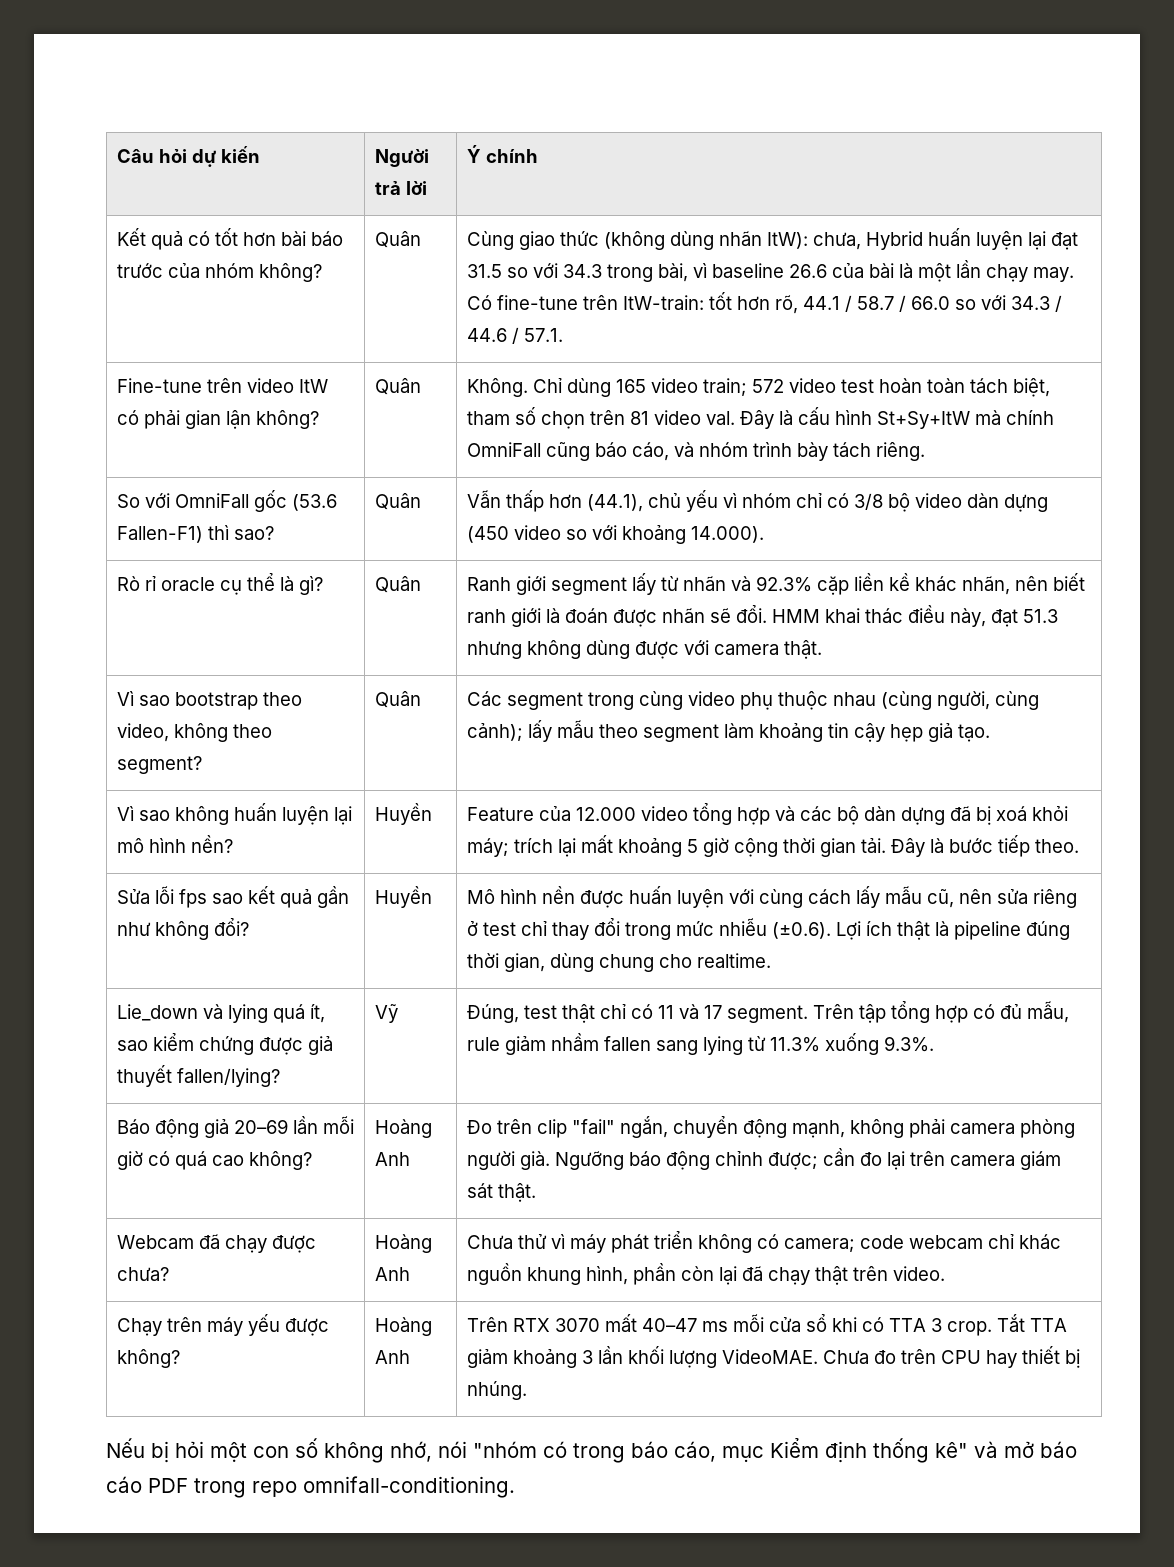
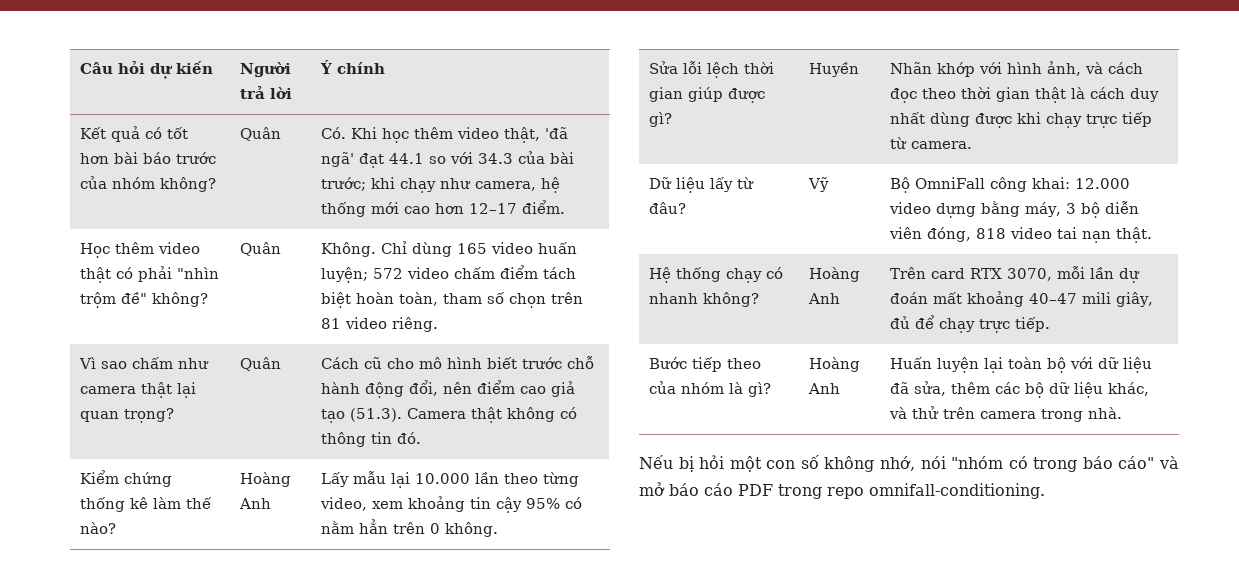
- Cùng giao thức (không dùng nhãn ItW): chưa, Hybrid huấn luyện lại đạt 31.5 so với 34.3 trong bài, vì baseline 26.6 của bài là một lần chạy may. Có fine-tune trên ItW-train: tốt hơn rõ, 44.1 / 58.7 / 66.0 so với 34.3 / 44.6 / 57.1.
- Fine-tune trên video ItW có phải gian lận không? | Quân | Không. Chỉ dùng 165 video train; 572 video test hoàn toàn tách biệt, tham số chọn trên 81 video val. Đây là cấu hình St+Sy+ItW mà chính OmniFall cũng báo cáo, và nhóm trình bày tách riêng.
- So với OmniFall gốc (53.6 Fallen-F1) thì sao? | Quân | Vẫn thấp hơn (44.1), chủ yếu vì nhóm chỉ có 3/8 bộ video dàn dựng (450 video so với khoảng 14.000).
- Rò rỉ oracle cụ thể là gì? | Quân | Ranh giới segment lấy từ nhãn và 92.3% cặp liền kề khác nhãn, nên biết ranh giới là đoán được nhãn sẽ đổi. HMM khai thác điều này, đạt 51.3 nhưng không dùng được với camera thật.
- Vì sao bootstrap theo video, không theo segment? | Quân | Các segment trong cùng video phụ thuộc nhau (cùng người, cùng cảnh); lấy mẫu theo segment làm khoảng tin cậy hẹp giả tạo.
- Vì sao không huấn luyện lại mô hình nền? | Huyền | Feature của 12.000 video tổng hợp và các bộ dàn dựng đã bị xoá khỏi máy; trích lại mất khoảng 5 giờ cộng thời gian tải. Đây là bước tiếp theo.
- Sửa lỗi fps sao kết quả gần như không đổi? | Huyền | Mô hình nền được huấn luyện với cùng cách lấy mẫu cũ, nên sửa riêng ở test chỉ thay đổi trong mức nhiễu (±0.6). Lợi ích thật là pipeline đúng thời gian, dùng chung cho realtime.
- Lie_down và lying quá ít, sao kiểm chứng được giả thuyết fallen/lying? | Vỹ | Đúng, test thật chỉ có 11 và 17 segment. Trên tập tổng hợp có đủ mẫu, rule giảm nhầm fallen sang lying từ 11.3% xuống 9.3%.
- Báo động giả 20–69 lần mỗi giờ có quá cao không? | Hoàng Anh | Đo trên clip "fail" ngắn, chuyển động mạnh, không phải camera phòng người già. Ngưỡng báo động chỉnh được; cần đo lại trên camera giám sát thật.
- Webcam đã chạy được chưa? | Hoàng Anh | Chưa thử vì máy phát triển không có camera; code webcam chỉ khác nguồn khung hình, phần còn lại đã chạy thật trên video.
- Chạy trên máy yếu được không? | Hoàng Anh | Trên RTX 3070 mất 40–47 ms mỗi cửa sổ khi có TTA 3 crop. Tắt TTA giảm khoảng 3 lần khối lượng VideoMAE. Chưa đo trên CPU hay thiết bị nhúng.
+ Có. Khi học thêm video thật, 'đã ngã' đạt 44.1 so với 34.3 của bài trước; khi chạy như camera, hệ thống mới cao hơn 12–17 điểm.
+ Học thêm video thật có phải "nhìn trộm đề" không? | Quân | Không. Chỉ dùng 165 video huấn luyện; 572 video chấm điểm tách biệt hoàn toàn, tham số chọn trên 81 video riêng.
+ Vì sao chấm như camera thật lại quan trọng? | Quân | Cách cũ cho mô hình biết trước chỗ hành động đổi, nên điểm cao giả tạo (51.3). Camera thật không có thông tin đó.
+ Kiểm chứng thống kê làm thế nào? | Hoàng Anh | Lấy mẫu lại 10.000 lần theo từng video, xem khoảng tin cậy 95% có nằm hẳn trên 0 không.
+ Sửa lỗi lệch thời gian giúp được gì? | Huyền | Nhãn khớp với hình ảnh, và cách đọc theo thời gian thật là cách duy nhất dùng được khi chạy trực tiếp từ camera.
+ Dữ liệu lấy từ đâu? | Vỹ | Bộ OmniFall công khai: 12.000 video dựng bằng máy, 3 bộ diễn viên đóng, 818 video tai nạn thật.
+ Hệ thống chạy có nhanh không? | Hoàng Anh | Trên card RTX 3070, mỗi lần dự đoán mất khoảng 40–47 mili giây, đủ để chạy trực tiếp.
+ Bước tiếp theo của nhóm là gì? | Hoàng Anh | Huấn luyện lại toàn bộ với dữ liệu đã sửa, thêm các bộ dữ liệu khác, và thử trên camera trong nhà.
- Nếu bị hỏi một con số không nhớ, nói "nhóm có trong báo cáo, mục Kiểm định thống kê" và mở báo cáo PDF trong repo omnifall-conditioning.
+ Nếu bị hỏi một con số không nhớ, nói "nhóm có trong báo cáo" và mở báo cáo PDF trong repo omnifall-conditioning.

